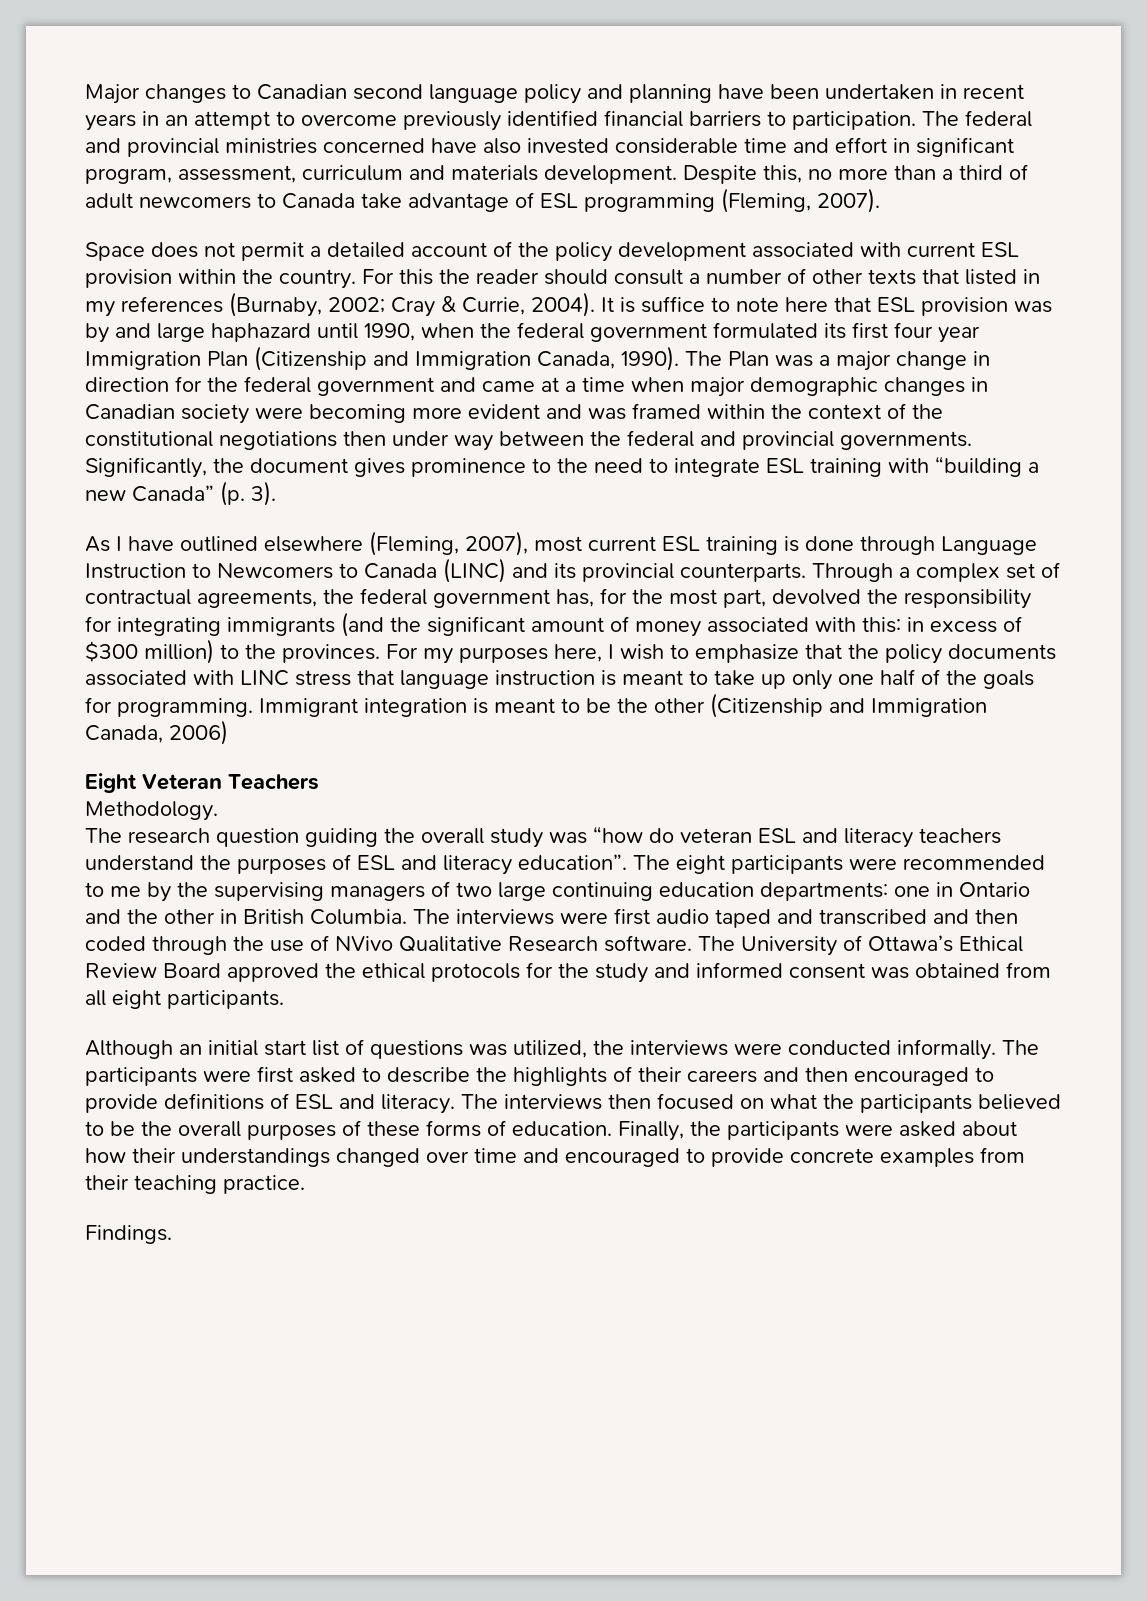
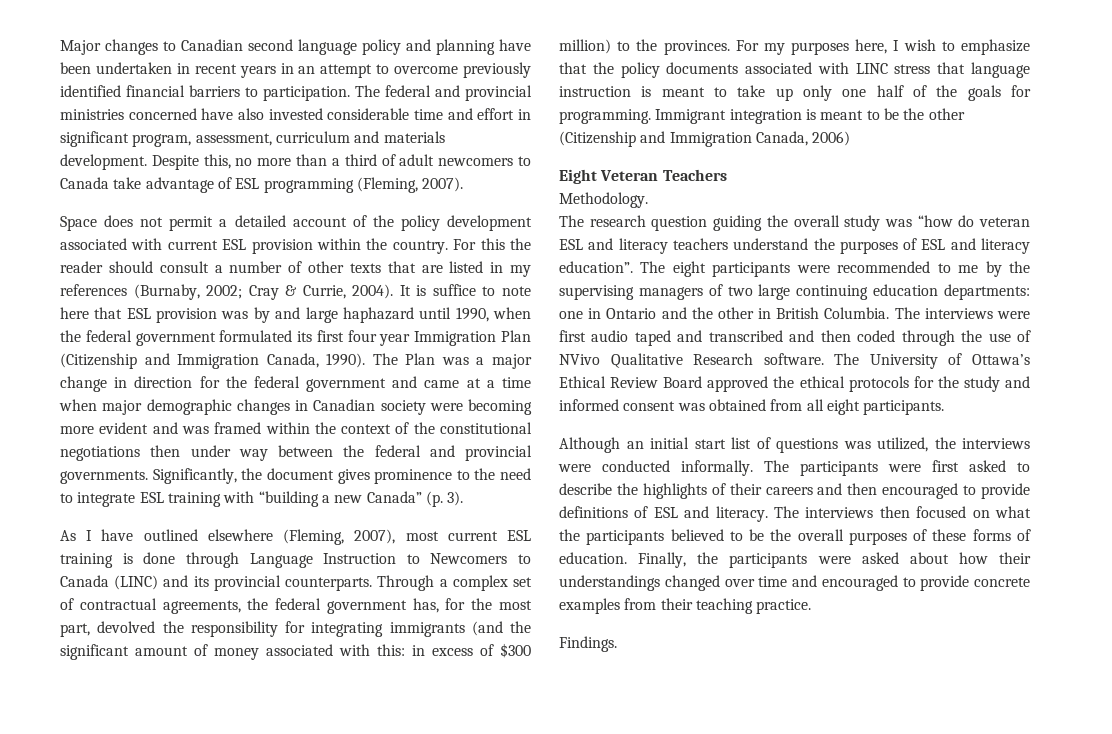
- For this the reader should consult a number of other texts that listed in my references (Burnaby, 2002; Cray & Currie, 2004).
+ For this the reader should consult a number of other texts that are listed in my references (Burnaby, 2002; Cray & Currie, 2004).

